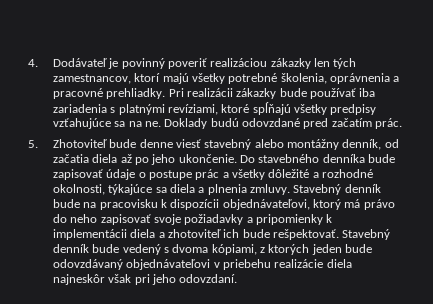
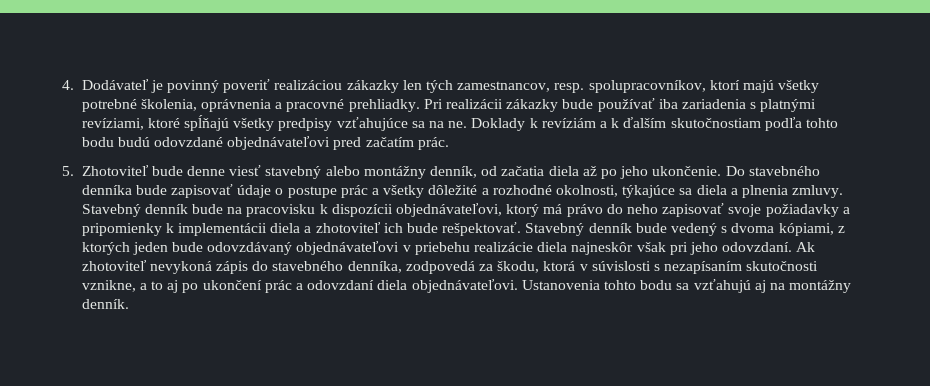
- 4. Dodávateľ je povinný poveriť realizáciou zákazky len tých zamestnancov, ktorí majú všetky potrebné školenia, oprávnenia a pracovné prehliadky.
+ 4. Dodávateľ je povinný poveriť realizáciou zákazky len tých zamestnancov, resp. spolupracovníkov, ktorí majú všetky potrebné školenia, oprávnenia a pracovné prehliadky.
- Doklady budú odovzdané pred začatím prác.
+ Doklady k revíziám a k ďalším skutočnostiam podľa tohto bodu budú odovzdané objednávateľovi pred začatím prác.
+ Ak zhotoviteľ nevykoná zápis do stavebného denníka, zodpovedá za škodu, ktorá v súvislosti s nezapísaním skutočnosti vznikne, a to aj po ukončení prác a odovzdaní diela objednávateľovi. Ustanovenia tohto bodu sa vzťahujú aj na montážny denník.

